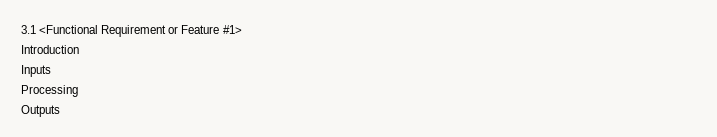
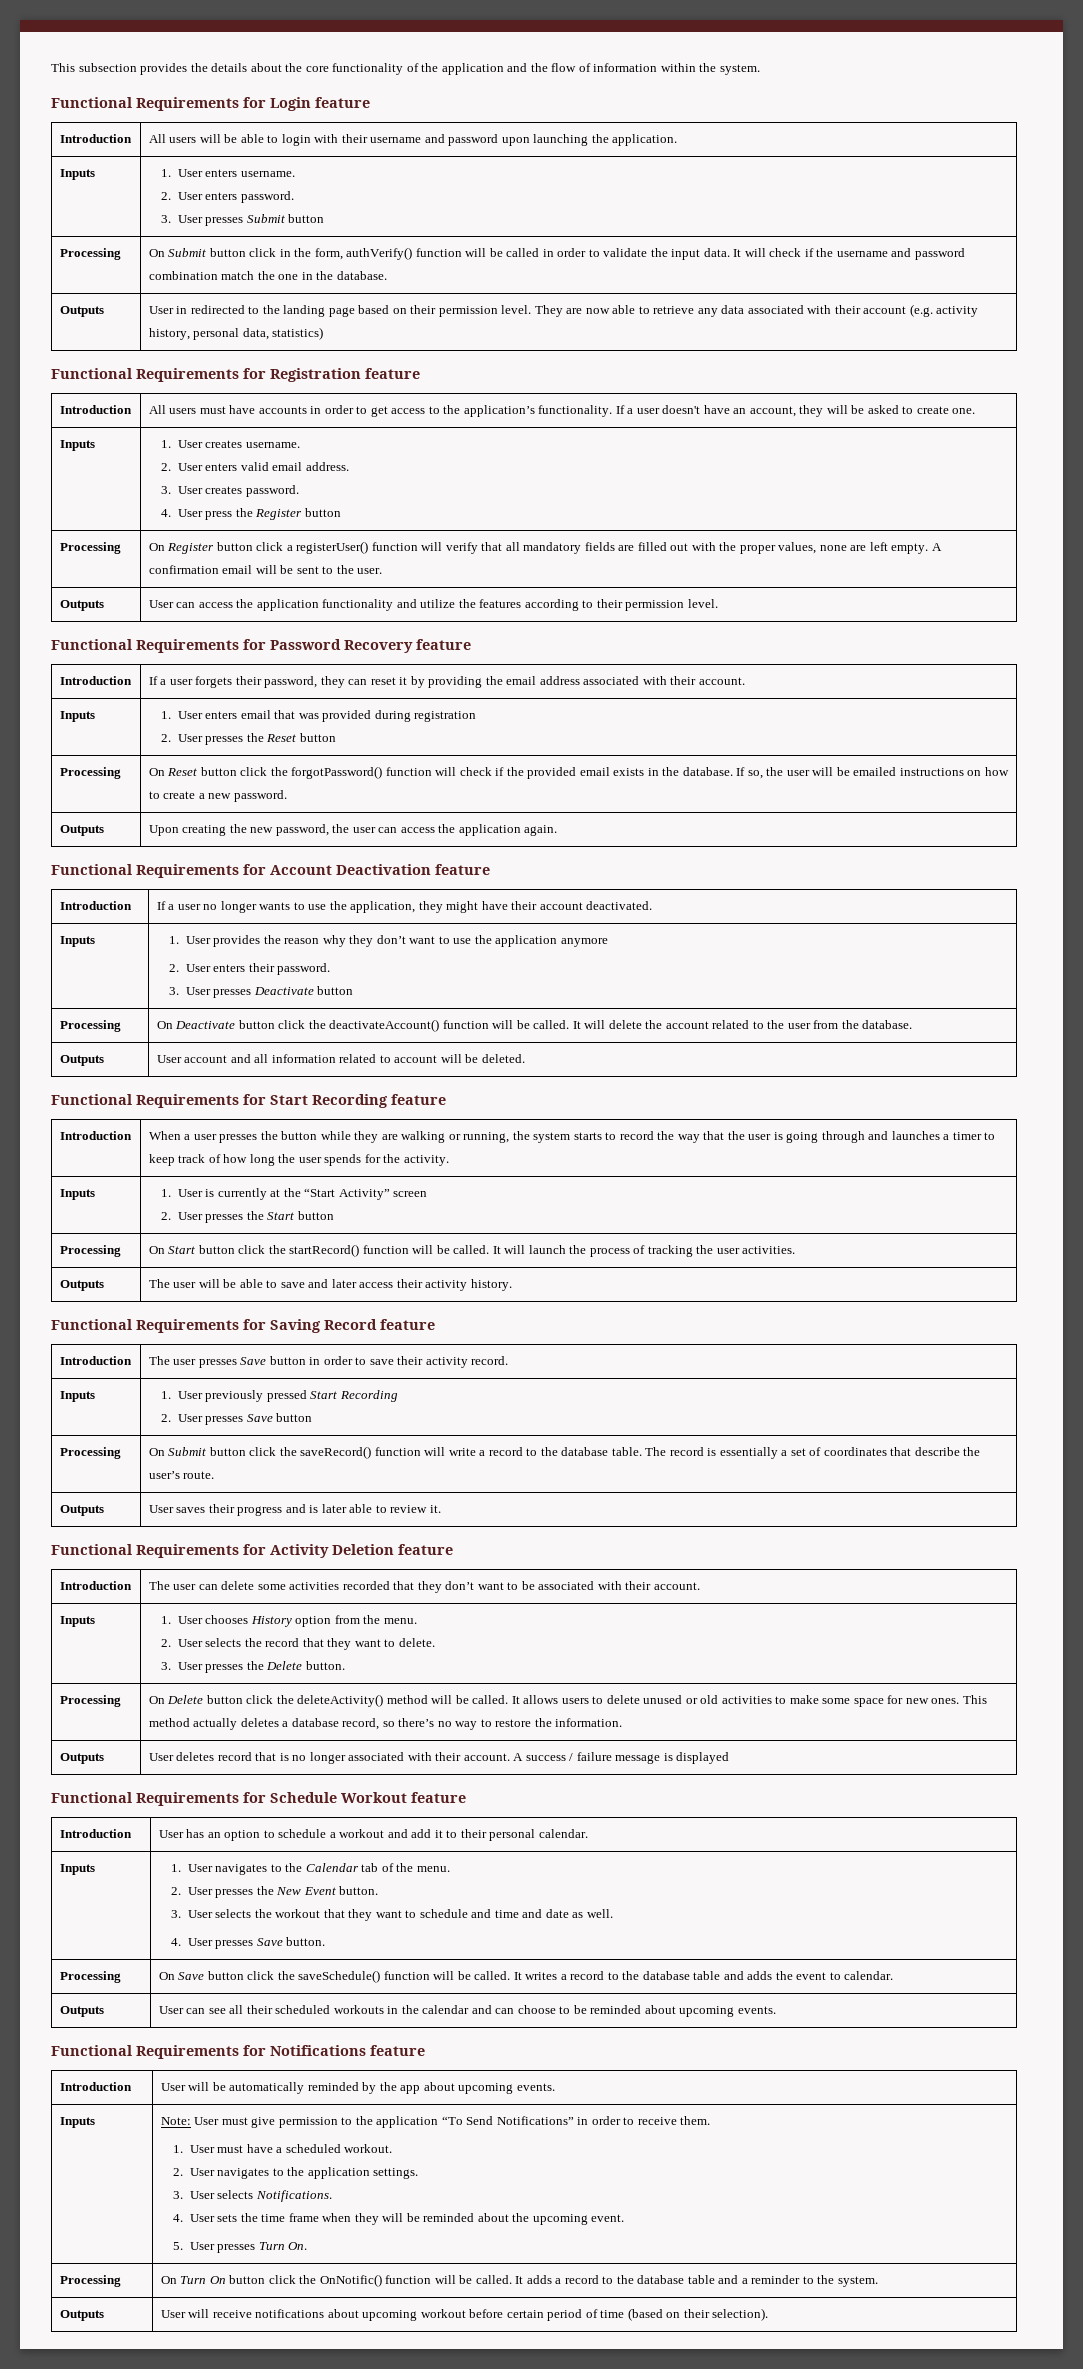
- 3.1 <Functional Requirement or Feature #1>
- Introduction
- Inputs
- Processing
- Outputs
+ This subsection provides the details about the core functionality of the application and the flow of information within the system.
+ Functional Requirements for Login feature
+ Introduction | All users will be able to login with their username and password upon launching the application.
+ Inputs | 1. User enters username.
+ 2. User enters password.
+ 3. User presses Submit button
+ Processing | On Submit button click in the form, authVerify() function will be called in order to validate the input data. It will check if the username and password combination match the one in the database.
+ Outputs | User in redirected to the landing page based on their permission level. They are now able to retrieve any data associated with their account (e.g. activity history, personal data, statistics)
+ Functional Requirements for Registration feature
+ Introduction | All users must have accounts in order to get access to the application’s functionality. If a user doesn't have an account, they will be asked to create one.
+ Inputs | 1. User creates username.
+ 2. User enters valid email address.
+ 3. User creates password.
+ 4. User press the Register button
+ Processing | On Register button click a registerUser() function will verify that all mandatory fields are filled out with the proper values, none are left empty. A confirmation email will be sent to the user.
+ Outputs | User can access the application functionality and utilize the features according to their permission level.
+ Functional Requirements for Password Recovery feature
+ Introduction | If a user forgets their password, they can reset it by providing the email address associated with their account.
+ Inputs | 1. User enters email that was provided during registration
+ 2. User presses the Reset button
+ Processing | On Reset button click the forgotPassword() function will check if the provided email exists in the database. If so, the user will be emailed instructions on how to create a new password.
+ Outputs | Upon creating the new password, the user can access the application again.
+ Functional Requirements for Account Deactivation feature
+ Introduction | If a user no longer wants to use the application, they might have their account deactivated.
+ Inputs | 1. User provides the reason why they don’t want to use the application anymore
+ 2. User enters their password.
+ 3. User presses Deactivate button
+ Processing | On Deactivate button click the deactivateAccount() function will be called. It will delete the account related to the user from the database.
+ Outputs | User account and all information related to account will be deleted.
+ Functional Requirements for Start Recording feature
+ Introduction | When a user presses the button while they are walking or running, the system starts to record the way that the user is going through and launches a timer to keep track of how long the user spends for the activity.
+ Inputs | 1. User is currently at the “Start Activity” screen
+ 2. User presses the Start button
+ Processing | On Start button click the startRecord() function will be called. It will launch the process of tracking the user activities.
+ Outputs | The user will be able to save and later access their activity history.
+ Functional Requirements for Saving Record feature
+ Introduction | The user presses Save button in order to save their activity record.
+ Inputs | 1. User previously pressed Start Recording
+ 2. User presses Save button
+ Processing | On Submit button click the saveRecord() function will write a record to the database table. The record is essentially a set of coordinates that describe the user’s route.
+ Outputs | User saves their progress and is later able to review it.
+ Functional Requirements for Activity Deletion feature
+ Introduction | The user can delete some activities recorded that they don’t want to be associated with their account.
+ Inputs | 1. User chooses History option from the menu.
+ 2. User selects the record that they want to delete.
+ 3. User presses the Delete button.
+ Processing | On Delete button click the deleteActivity() method will be called. It allows users to delete unused or old activities to make some space for new ones. This method actually deletes a database record, so there’s no way to restore the information.
+ Outputs | User deletes record that is no longer associated with their account. A success / failure message is displayed
+ Functional Requirements for Schedule Workout feature
+ Introduction | User has an option to schedule a workout and add it to their personal calendar.
+ Inputs | 1. User navigates to the Calendar tab of the menu.
+ 2. User presses the New Event button.
+ 3. User selects the workout that they want to schedule and time and date as well.
+ 4. User presses Save button.
+ Processing | On Save button click the saveSchedule() function will be called. It writes a record to the database table and adds the event to calendar.
+ Outputs | User can see all their scheduled workouts in the calendar and can choose to be reminded about upcoming events.
+ Functional Requirements for Notifications feature
+ Introduction | User will be automatically reminded by the app about upcoming events.
+ Inputs | Note: User must give permission to the application “To Send Notifications” in order to receive them.
+ 1. User must have a scheduled workout.
+ 2. User navigates to the application settings.
+ 3. User selects Notifications.
+ 4. User sets the time frame when they will be reminded about the upcoming event.
+ 5. User presses Turn On.
+ Processing | On Turn On button click the OnNotific() function will be called. It adds a record to the database table and a reminder to the system.
+ Outputs | User will receive notifications about upcoming workout before certain period of time (based on their selection).

